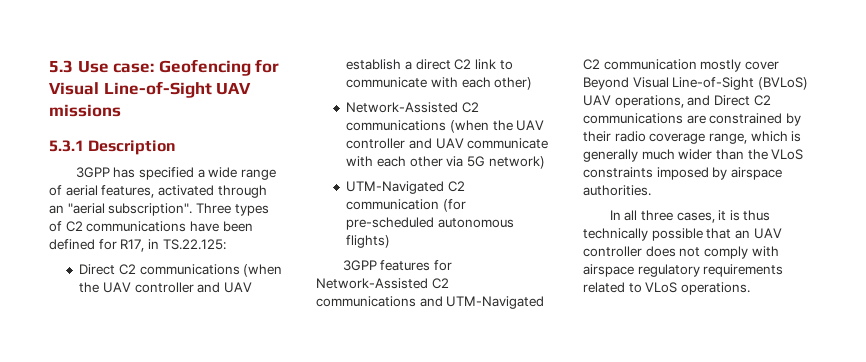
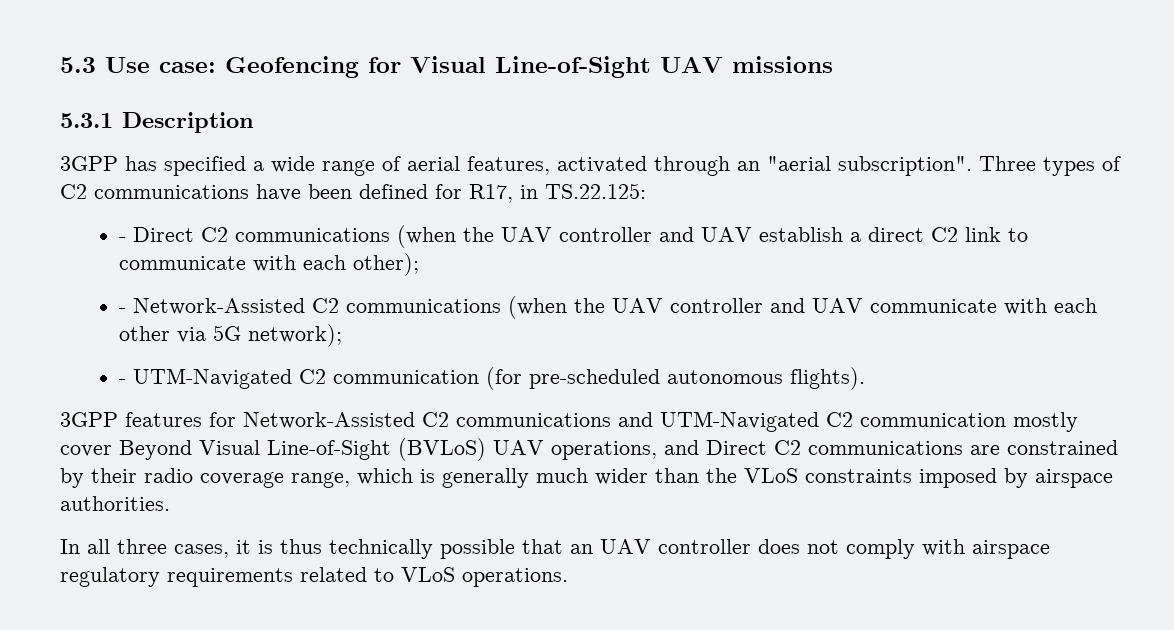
- Direct C2 communications (when the UAV controller and UAV establish a direct C2 link to communicate with each other)
- Network-Assisted C2 communications (when the UAV controller and UAV communicate with each other via 5G network)
- UTM-Navigated C2 communication (for pre-scheduled autonomous flights)
+ - Direct C2 communications (when the UAV controller and UAV establish a direct C2 link to communicate with each other);
+ - Network-Assisted C2 communications (when the UAV controller and UAV communicate with each other via 5G network);
+ - UTM-Navigated C2 communication (for pre-scheduled autonomous flights).

